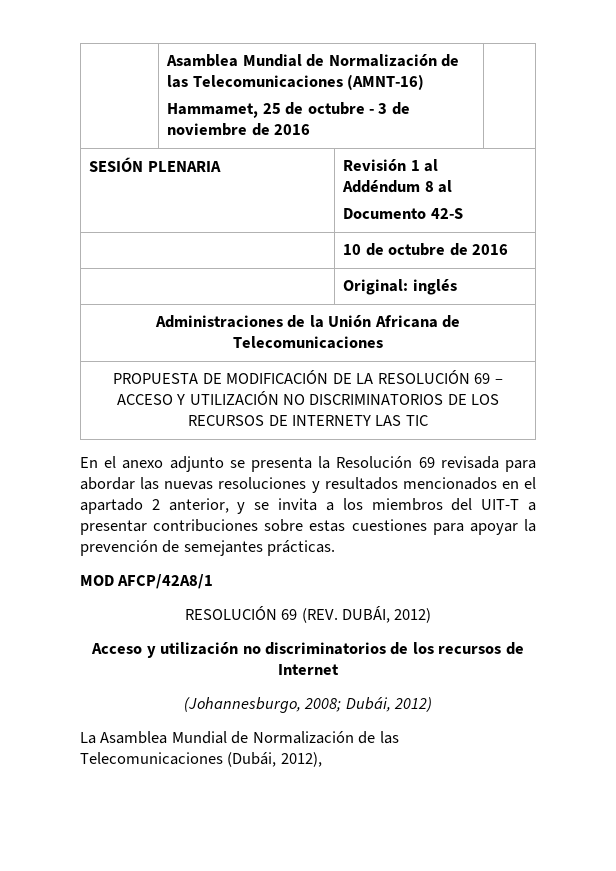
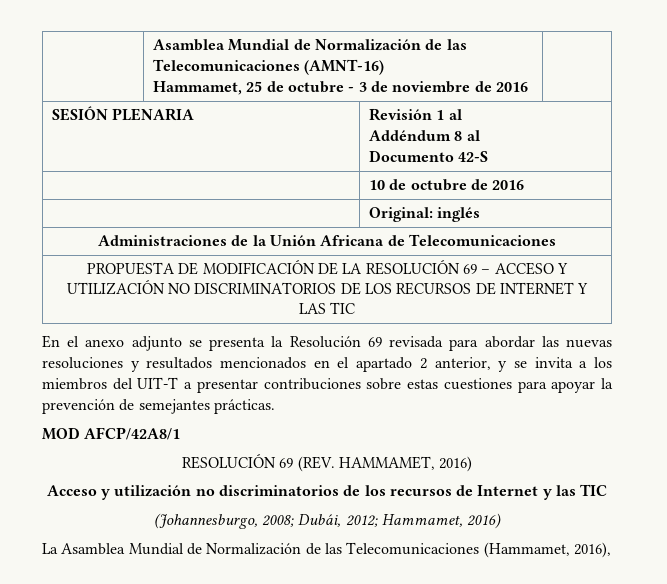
- PROPUESTA DE MODIFICACIÓN DE LA RESOLUCIÓN 69 – ACCESO Y UTILIZACIÓN NO DISCRIMINATORIOS DE LOS RECURSOS DE INTERNETY LAS TIC
+ PROPUESTA DE MODIFICACIÓN DE LA RESOLUCIÓN 69 – ACCESO Y UTILIZACIÓN NO DISCRIMINATORIOS DE LOS RECURSOS DE INTERNET Y LAS TIC
- RESOLUCIÓN 69 (REV. DUBÁI, 2012)
+ RESOLUCIÓN 69 (REV. HAMMAMET, 2016)
- Acceso y utilización no discriminatorios de los recursos de Internet
+ Acceso y utilización no discriminatorios de los recursos de Internet y las TIC
- (Johannesburgo, 2008; Dubái, 2012)
+ (Johannesburgo, 2008; Dubái, 2012; Hammamet, 2016)
- La Asamblea Mundial de Normalización de las Telecomunicaciones (Dubái, 2012),
+ La Asamblea Mundial de Normalización de las Telecomunicaciones (Hammamet, 2016),

